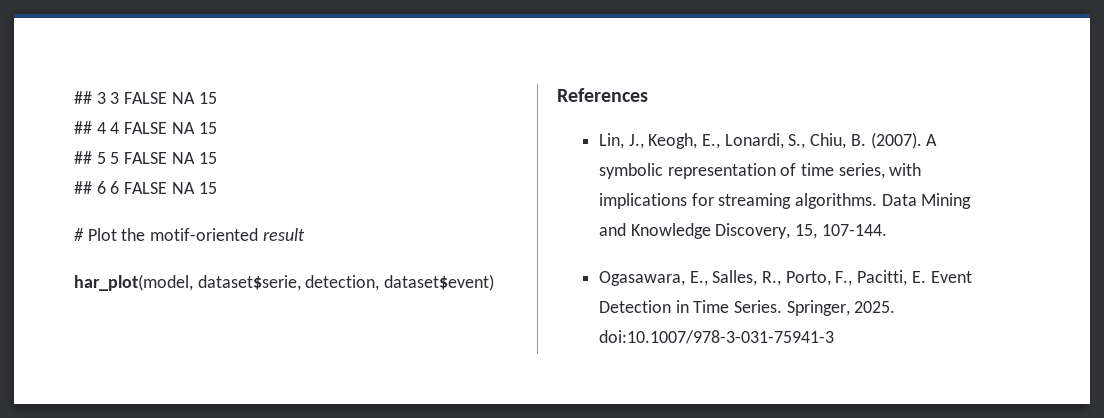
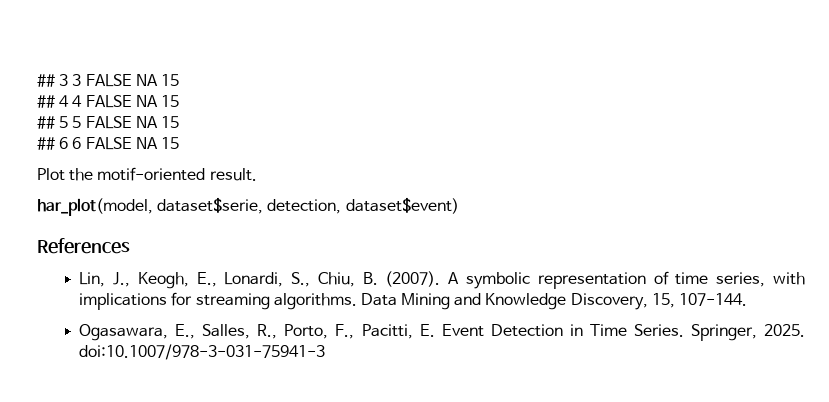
- # Plot the motif-oriented result
+ Plot the motif-oriented result.

